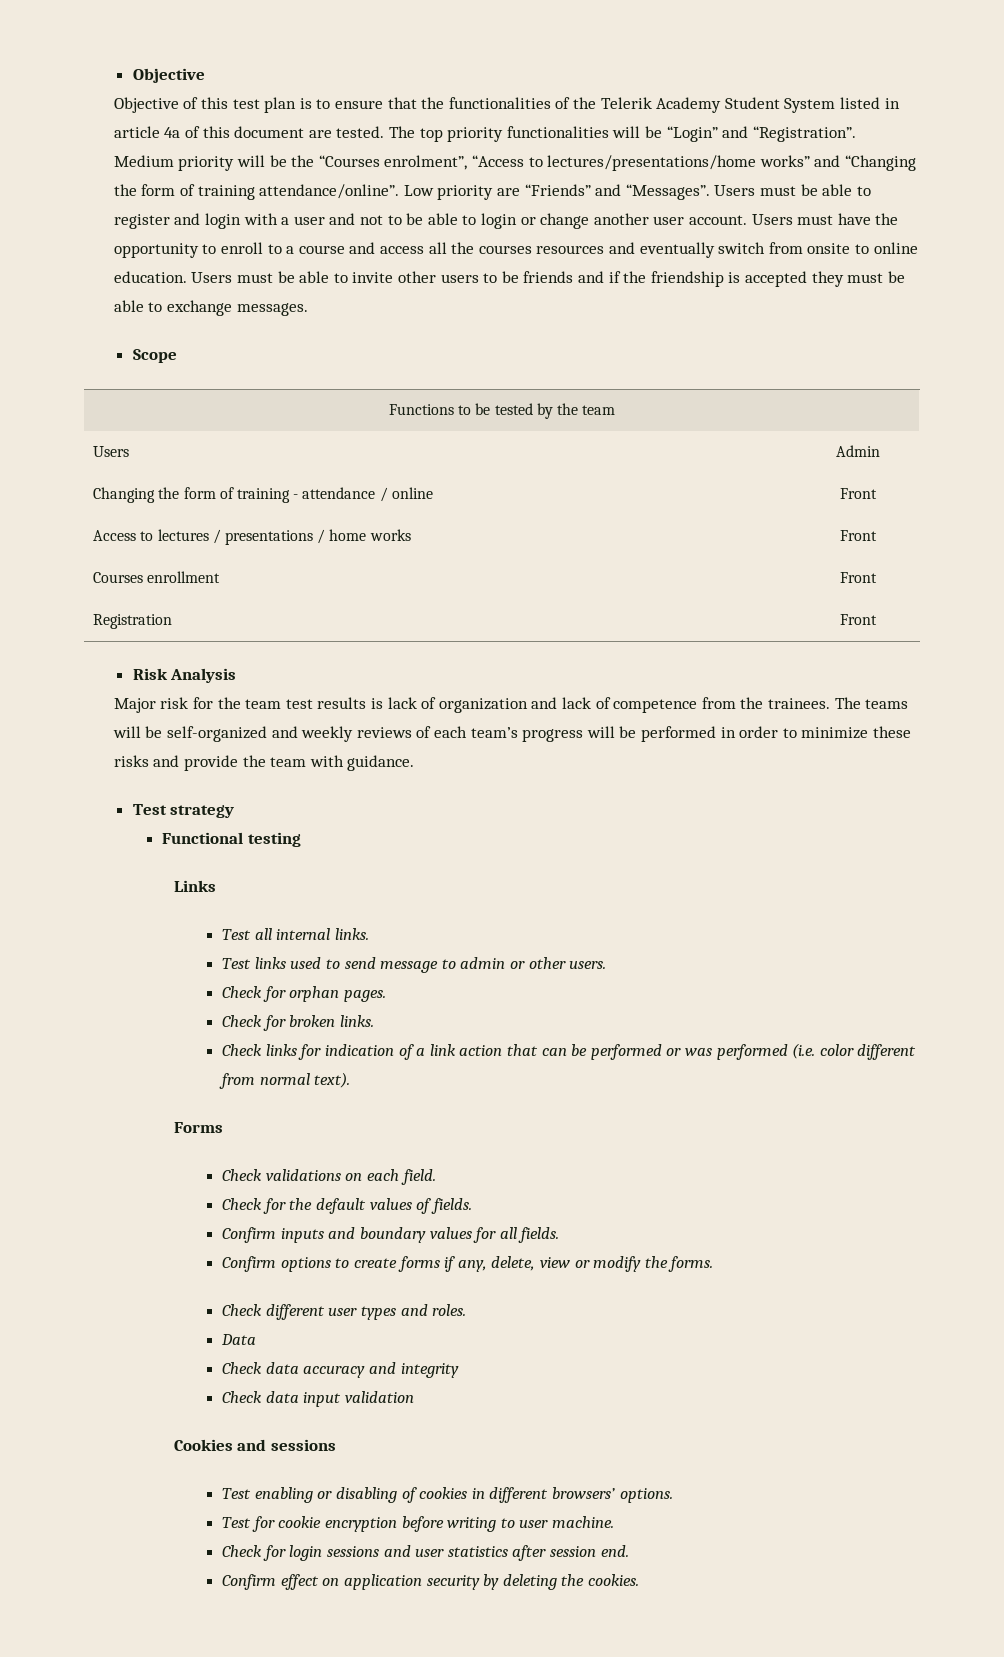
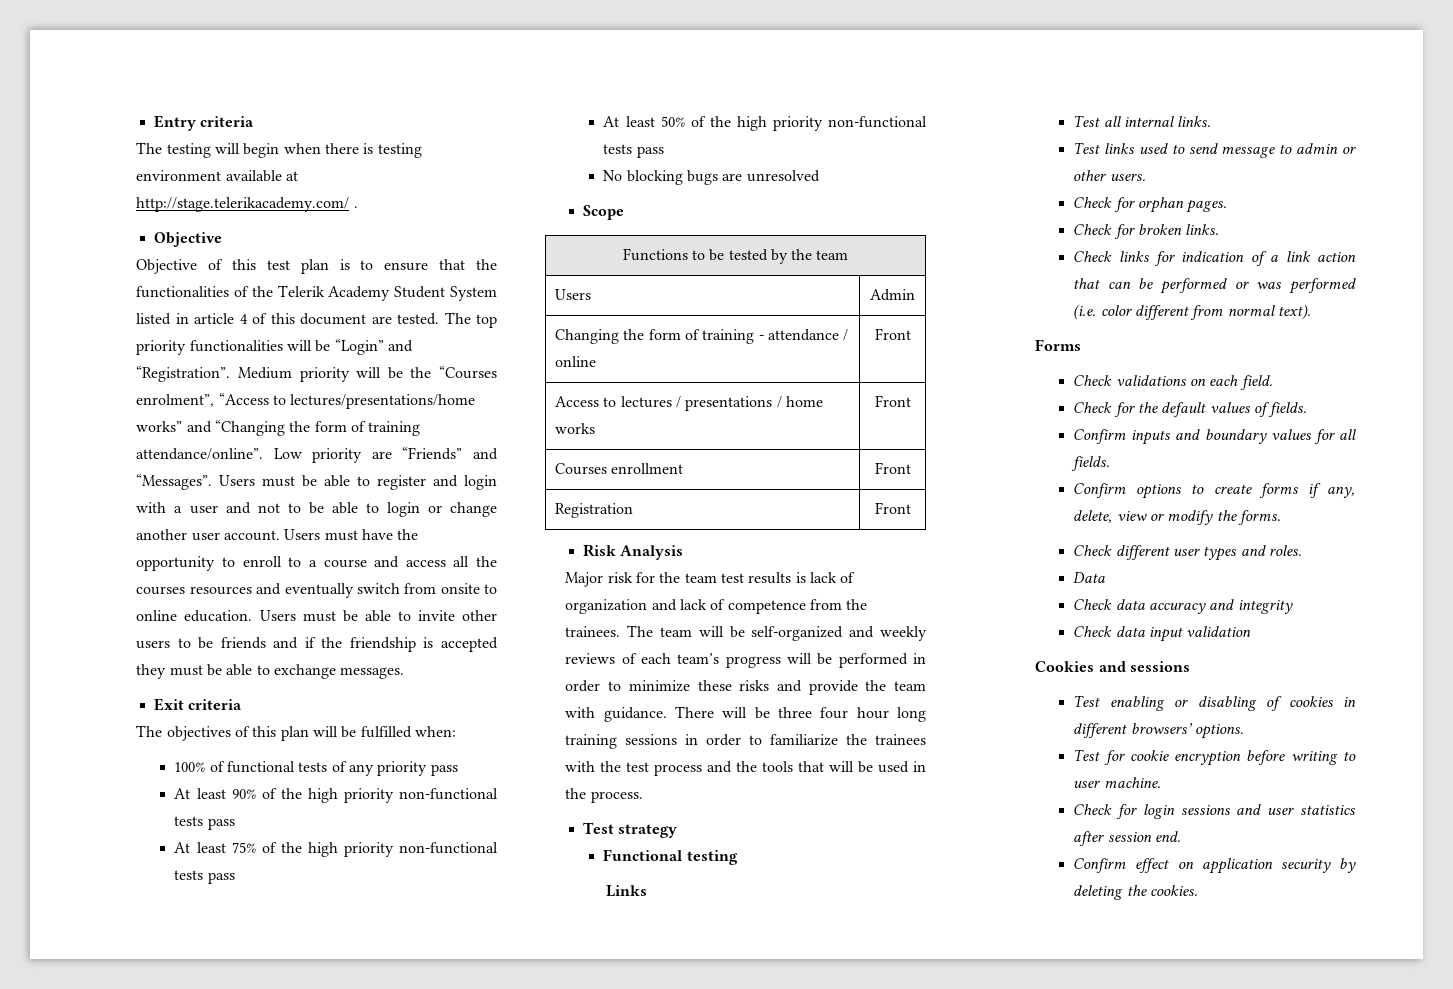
+ Entry criteria
+ The testing will begin when there is testing environment available at http://stage.telerikacademy.com/ .
- Objective of this test plan is to ensure that the functionalities of the Telerik Academy Student System listed in article 4a of this document are tested.
+ Objective of this test plan is to ensure that the functionalities of the Telerik Academy Student System listed in article 4 of this document are tested.
+ Exit criteria
+ The objectives of this plan will be fulfilled when:
+ 100% of functional tests of any priority pass
+ At least 90% of the high priority non-functional tests pass
+ At least 75% of the high priority non-functional tests pass
+ At least 50% of the high priority non-functional tests pass
+ No blocking bugs are unresolved
- The teams will be self-organized and weekly reviews of each team’s progress will be performed in order to minimize these risks and provide the team with guidance.
+ The team will be self-organized and weekly reviews of each team’s progress will be performed in order to minimize these risks and provide the team with guidance. There will be three four hour long training sessions in order to familiarize the trainees with the test process and the tools that will be used in the process.

